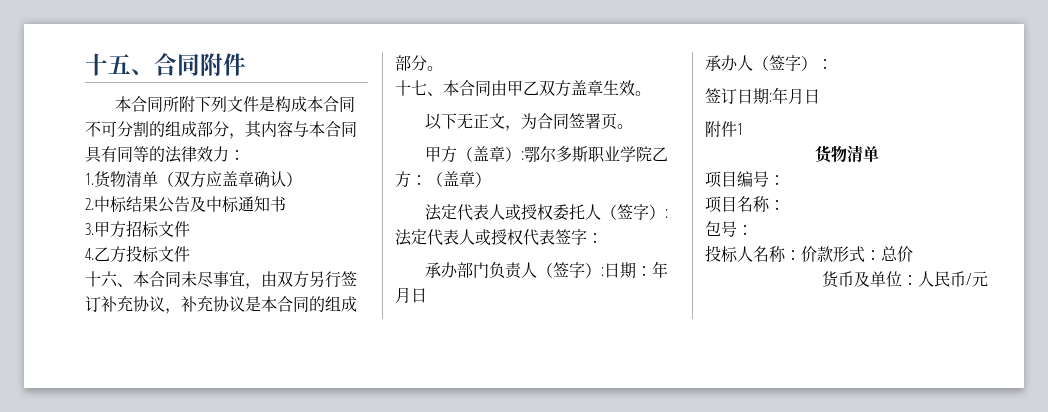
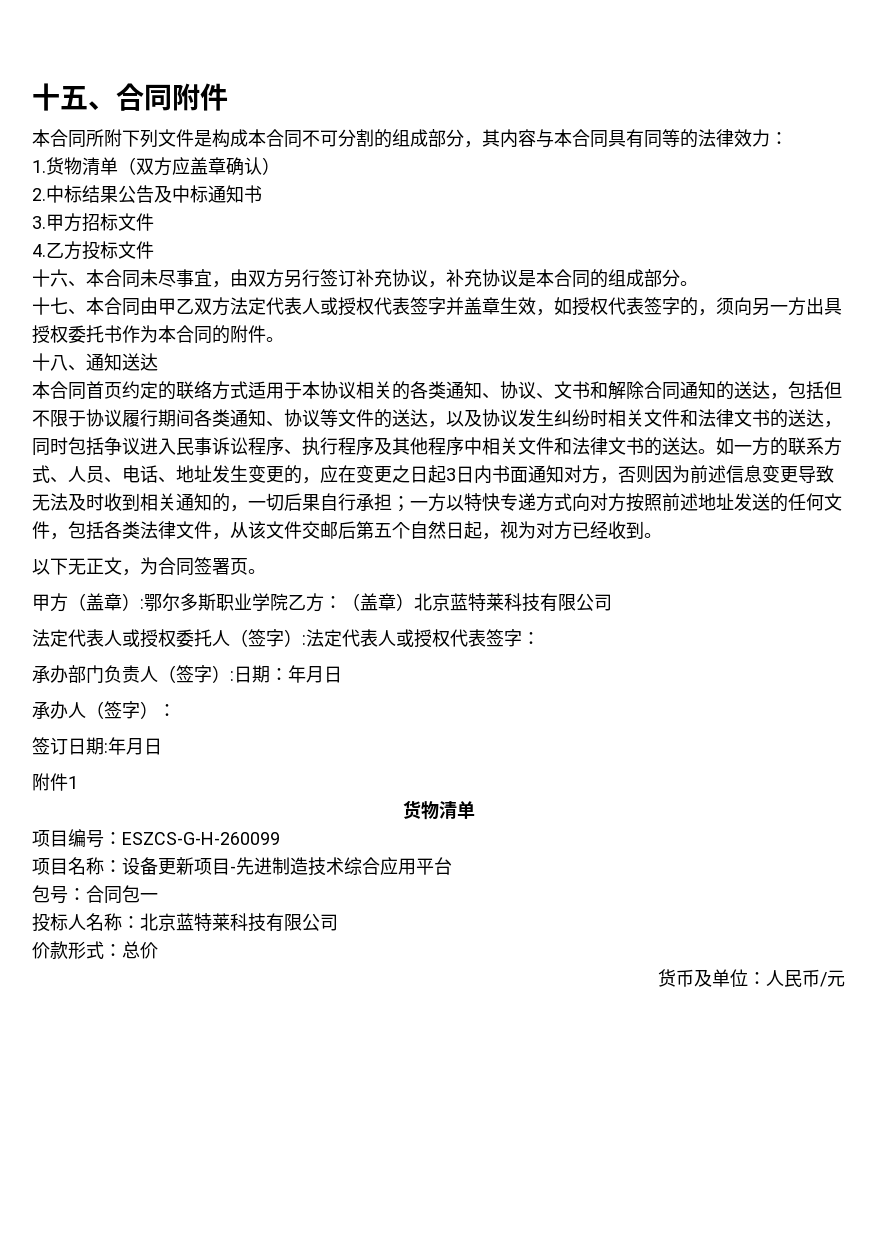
- 十七、本合同由甲乙双方盖章生效。
+ 十七、本合同由甲乙双方法定代表人或授权代表签字并盖章生效，如授权代表签字的，须向另一方出具授权委托书作为本合同的附件。
+ 十八、通知送达
+ 本合同首页约定的联络方式适用于本协议相关的各类通知、协议、文书和解除合同通知的送达，包括但不限于协议履行期间各类通知、协议等文件的送达，以及协议发生纠纷时相关文件和法律文书的送达，同时包括争议进入民事诉讼程序、执行程序及其他程序中相关文件和法律文书的送达。如一方的联系方式、人员、电话、地址发生变更的，应在变更之日起3日内书面通知对方，否则因为前述信息变更导致无法及时收到相关通知的，一切后果自行承担；一方以特快专递方式向对方按照前述地址发送的任何文件，包括各类法律文件，从该文件交邮后第五个自然日起，视为对方已经收到。
- 甲方（盖章）:鄂尔多斯职业学院乙方：（盖章）
+ 甲方（盖章）:鄂尔多斯职业学院乙方：（盖章）北京蓝特莱科技有限公司
- 项目编号：
+ 项目编号：ESZCS-G-H-260099
- 项目名称：
+ 项目名称：设备更新项⽬-先进制造技术综合应⽤平台
- 包号：
+ 包号：合同包⼀
- 投标人名称：价款形式：总价
+ 投标人名称：北京蓝特莱科技有限公司
+ 价款形式：总价

